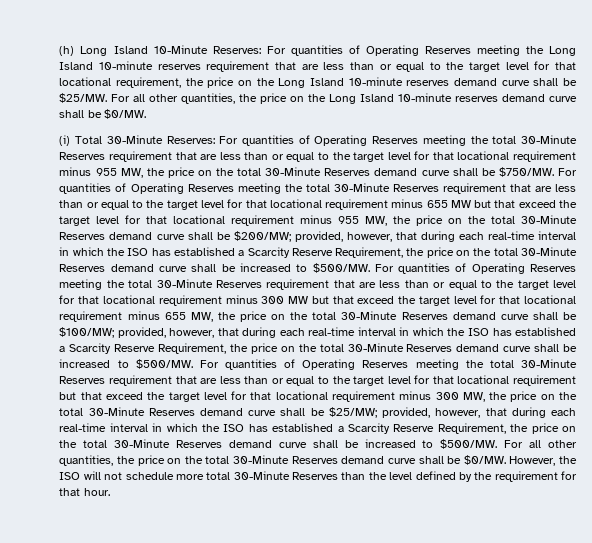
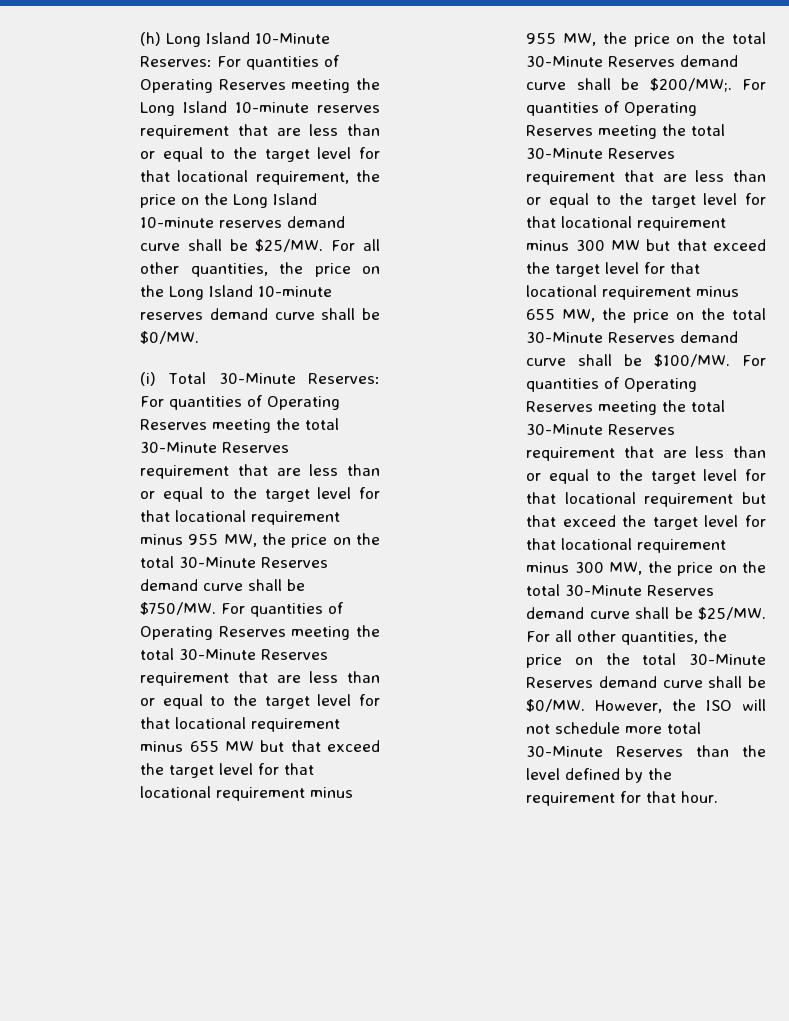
- For quantities of Operating Reserves meeting the total 30-Minute Reserves requirement that are less than or equal to the target level for that locational requirement minus 655 MW but that exceed the target level for that locational requirement minus 955 MW, the price on the total 30-Minute Reserves demand curve shall be $200/MW; provided, however, that during each real-time interval in which the ISO has established a Scarcity Reserve Requirement, the price on the total 30-Minute Reserves demand curve shall be increased to $500/MW.
+ For quantities of Operating Reserves meeting the total 30-Minute Reserves requirement that are less than or equal to the target level for that locational requirement minus 655 MW but that exceed the target level for that locational requirement minus 955 MW, the price on the total 30-Minute Reserves demand curve shall be $200/MW;.
- For quantities of Operating Reserves meeting the total 30-Minute Reserves requirement that are less than or equal to the target level for that locational requirement minus 300 MW but that exceed the target level for that locational requirement minus 655 MW, the price on the total 30-Minute Reserves demand curve shall be $100/MW; provided, however, that during each real-time interval in which the ISO has established a Scarcity Reserve Requirement, the price on the total 30-Minute Reserves demand curve shall be increased to $500/MW.
+ For quantities of Operating Reserves meeting the total 30-Minute Reserves requirement that are less than or equal to the target level for that locational requirement minus 300 MW but that exceed the target level for that locational requirement minus 655 MW, the price on the total 30-Minute Reserves demand curve shall be $100/MW.
- For quantities of Operating Reserves meeting the total 30-Minute Reserves requirement that are less than or equal to the target level for that locational requirement but that exceed the target level for that locational requirement minus 300 MW, the price on the total 30-Minute Reserves demand curve shall be $25/MW; provided, however, that during each real-time interval in which the ISO has established a Scarcity Reserve Requirement, the price on the total 30-Minute Reserves demand curve shall be increased to $500/MW.
+ For quantities of Operating Reserves meeting the total 30-Minute Reserves requirement that are less than or equal to the target level for that locational requirement but that exceed the target level for that locational requirement minus 300 MW, the price on the total 30-Minute Reserves demand curve shall be $25/MW.

